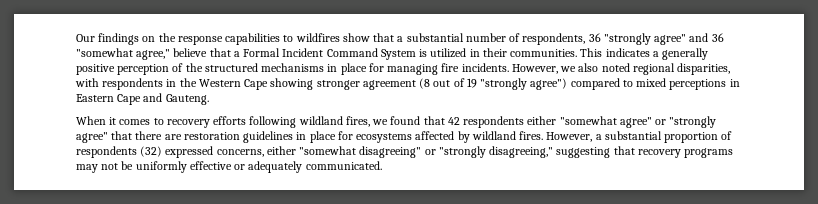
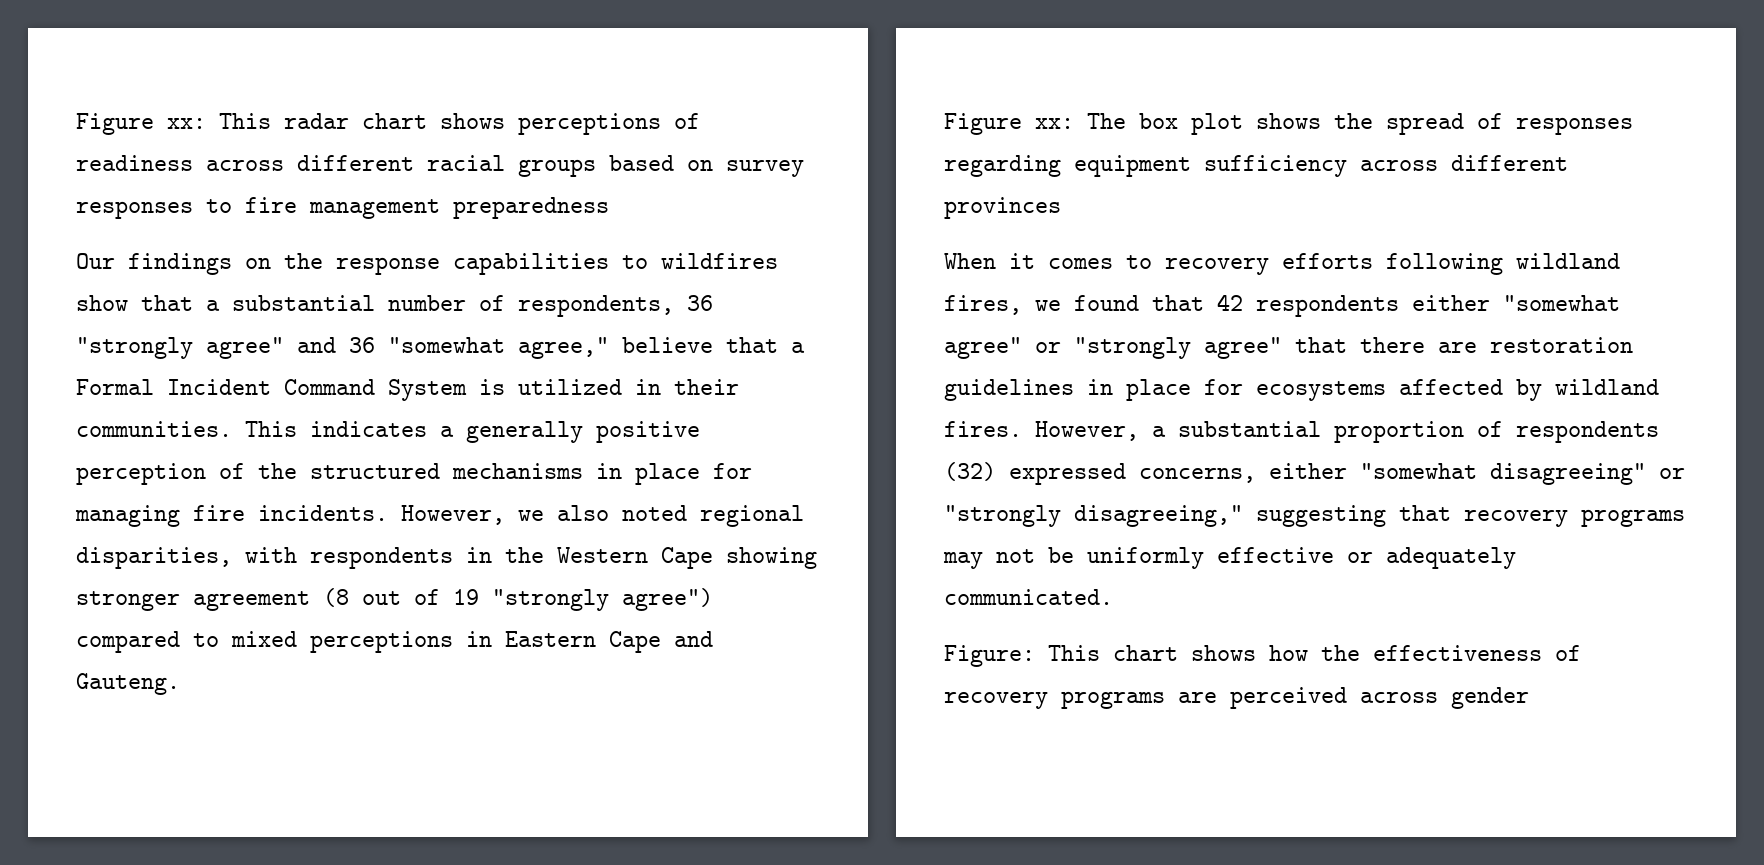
+ Figure xx: This radar chart shows perceptions of readiness across different racial groups based on survey responses to fire management preparedness
+ Figure xx: The box plot shows the spread of responses regarding equipment sufficiency across different provinces
+ Figure: This chart shows how the effectiveness of recovery programs are perceived across gender

